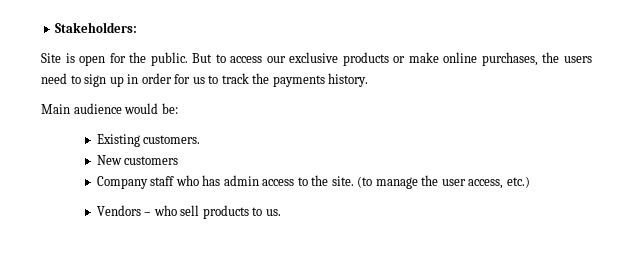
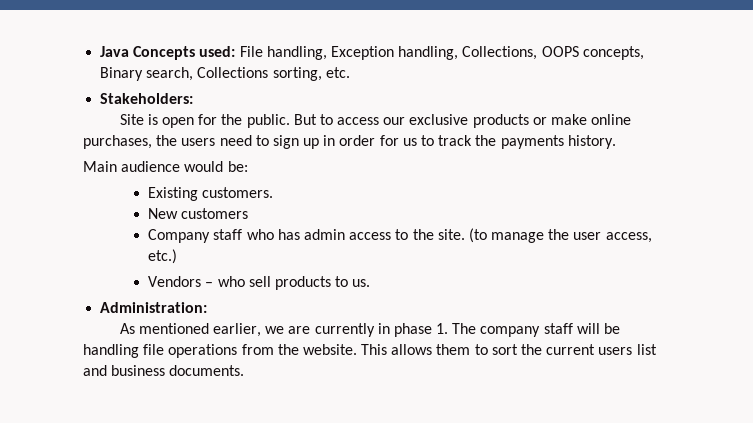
+ Java Concepts used: File handling, Exception handling, Collections, OOPS concepts, Binary search, Collections sorting, etc.
+ Administration:
+ As mentioned earlier, we are currently in phase 1. The company staff will be handling file operations from the website. This allows them to sort the current users list and business documents.

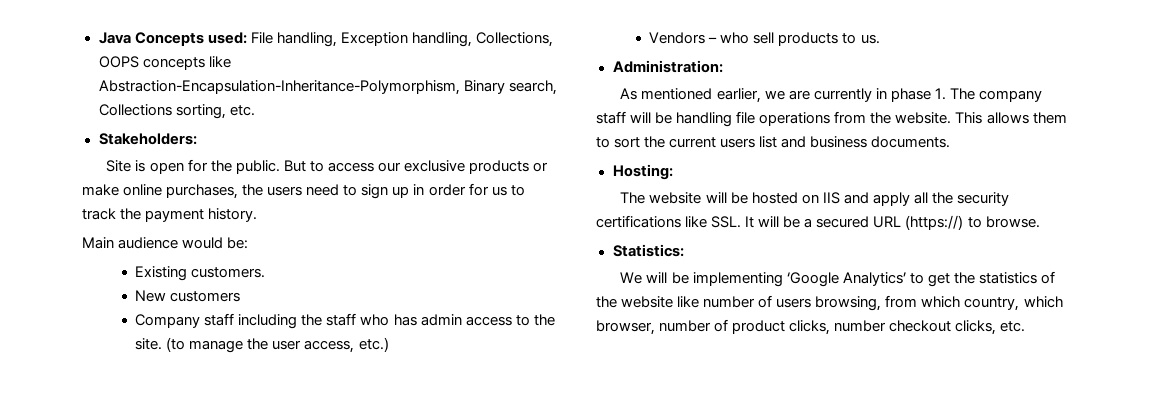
- Java Concepts used: File handling, Exception handling, Collections, OOPS concepts, Binary search, Collections sorting, etc.
+ Java Concepts used: File handling, Exception handling, Collections, OOPS concepts like Abstraction-Encapsulation-Inheritance-Polymorphism, Binary search, Collections sorting, etc.
- But to access our exclusive products or make online purchases, the users need to sign up in order for us to track the payments history.
+ But to access our exclusive products or make online purchases, the users need to sign up in order for us to track the payment history.
- Company staff who has admin access to the site.
+ Company staff including the staff who has admin access to the site.
+ Hosting:
+ The website will be hosted on IIS and apply all the security certifications like SSL. It will be a secured URL (https://) to browse.
+ Statistics:
+ We will be implementing ‘Google Analytics’ to get the statistics of the website like number of users browsing, from which country, which browser, number of product clicks, number checkout clicks, etc.

